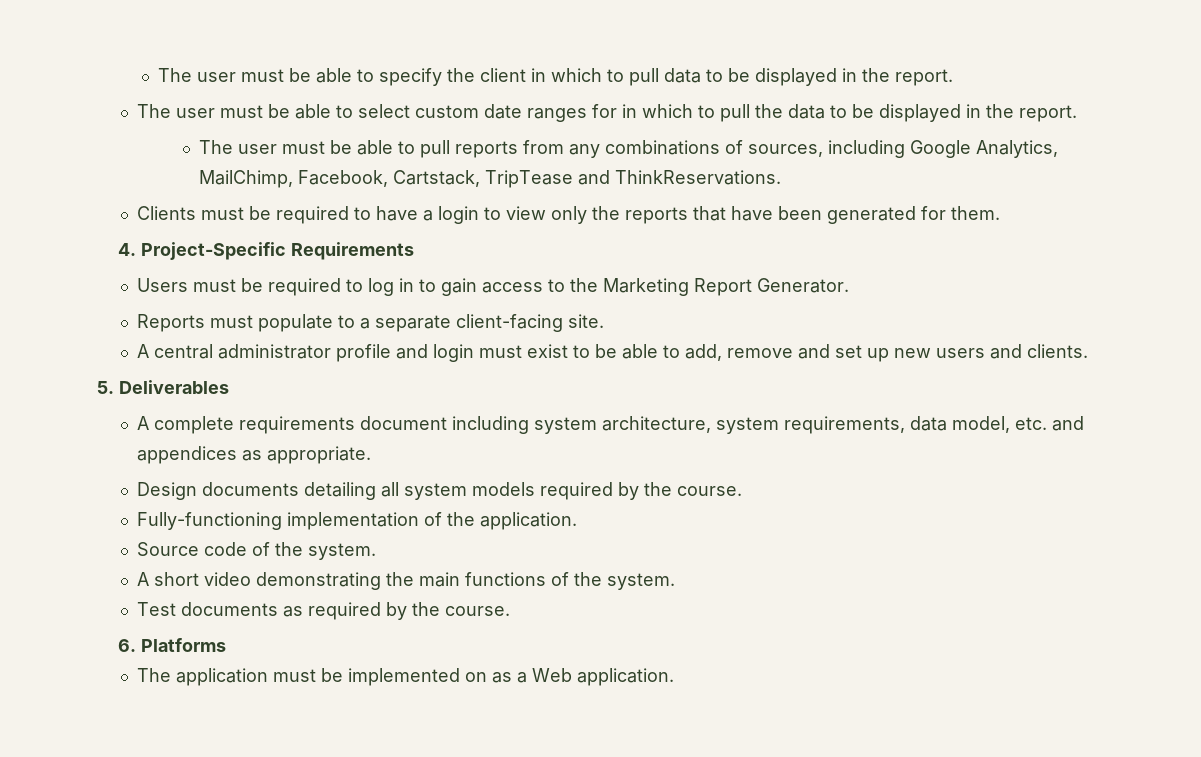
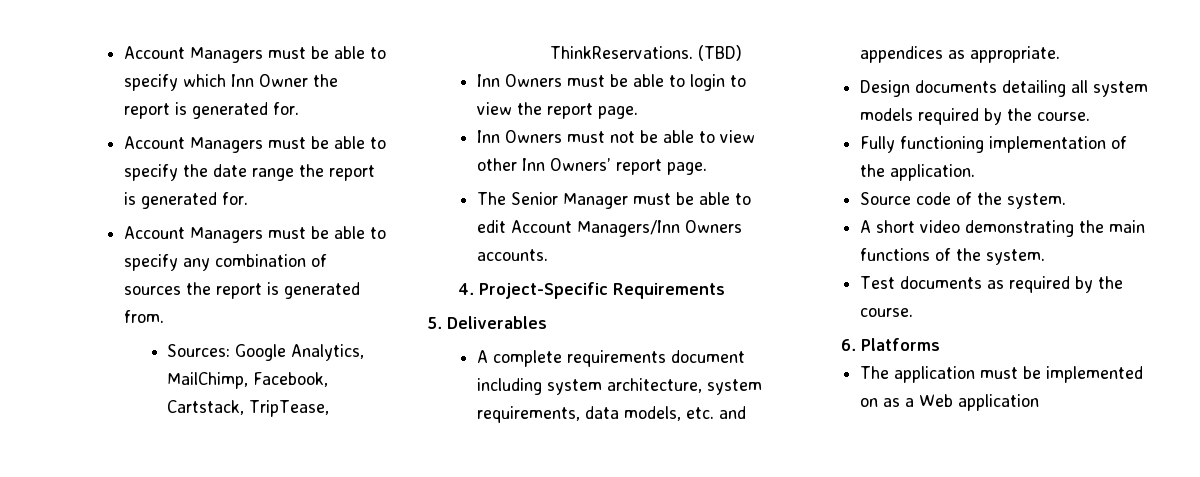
- The user must be able to specify the client in which to pull data to be displayed in the report.
- The user must be able to select custom date ranges for in which to pull the data to be displayed in the report.
- The user must be able to pull reports from any combinations of sources, including Google Analytics, MailChimp, Facebook, Cartstack, TripTease and ThinkReservations.
- Clients must be required to have a login to view only the reports that have been generated for them.
+ Account Managers must be able to specify which Inn Owner the report is generated for.
+ Account Managers must be able to specify the date range the report is generated for.
+ Account Managers must be able to specify any combination of sources the report is generated from.
+ Sources: Google Analytics, MailChimp, Facebook, Cartstack, TripTease, ThinkReservations. (TBD)
+ Inn Owners must be able to login to view the report page.
+ Inn Owners must not be able to view other Inn Owners’ report page.
+ The Senior Manager must be able to edit Account Managers/Inn Owners accounts.
  4. Project-Specific Requirements
- Users must be required to log in to gain access to the Marketing Report Generator.
- Reports must populate to a separate client-facing site.
- A central administrator profile and login must exist to be able to add, remove and set up new users and clients.
- A complete requirements document including system architecture, system requirements, data model, etc. and appendices as appropriate.
+ A complete requirements document including system architecture, system requirements, data models, etc. and appendices as appropriate.
- Fully-functioning implementation of the application.
+ Fully functioning implementation of the application.
- The application must be implemented on as a Web application.
+ The application must be implemented on as a Web application

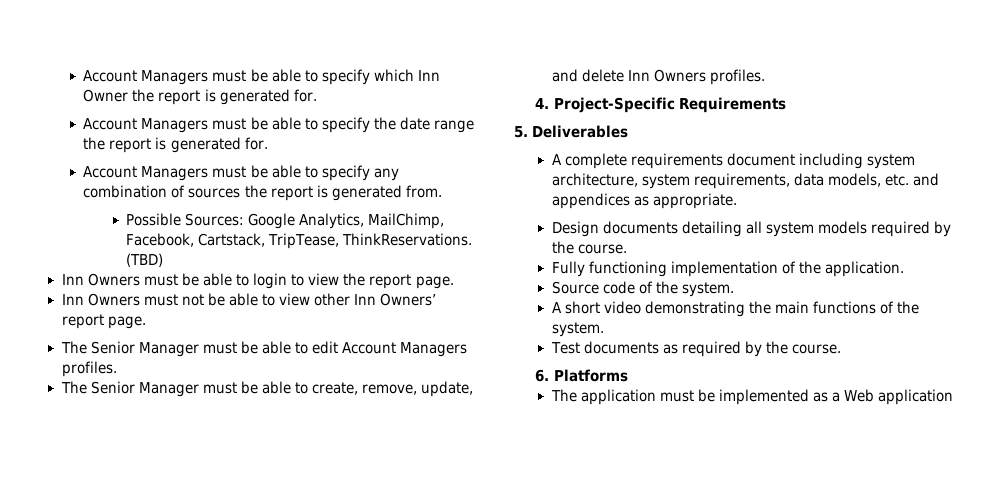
- Sources: Google Analytics, MailChimp, Facebook, Cartstack, TripTease, ThinkReservations.
+ Possible Sources: Google Analytics, MailChimp, Facebook, Cartstack, TripTease, ThinkReservations.
- The Senior Manager must be able to edit Account Managers/Inn Owners accounts.
+ The Senior Manager must be able to edit Account Managers profiles.
+ The Senior Manager must be able to create, remove, update, and delete Inn Owners profiles.
- The application must be implemented on as a Web application
+ The application must be implemented as a Web application

